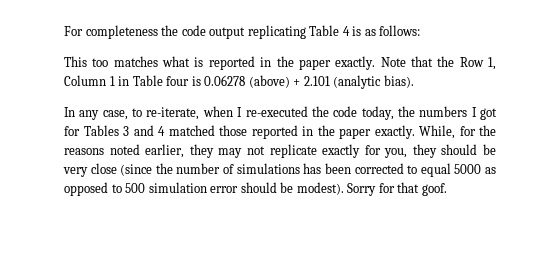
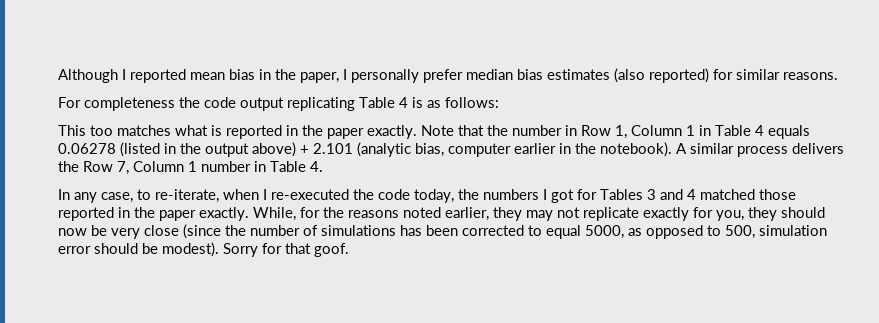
+ Although I reported mean bias in the paper, I personally prefer median bias estimates (also reported) for similar reasons.
- Note that the Row 1, Column 1 in Table four is 0.06278 (above) + 2.101 (analytic bias).
+ Note that the number in Row 1, Column 1 in Table 4 equals 0.06278 (listed in the output above) + 2.101 (analytic bias, computer earlier in the notebook). A similar process delivers the Row 7, Column 1 number in Table 4.
- While, for the reasons noted earlier, they may not replicate exactly for you, they should be very close (since the number of simulations has been corrected to equal 5000 as opposed to 500 simulation error should be modest).
+ While, for the reasons noted earlier, they may not replicate exactly for you, they should now be very close (since the number of simulations has been corrected to equal 5000, as opposed to 500, simulation error should be modest).

